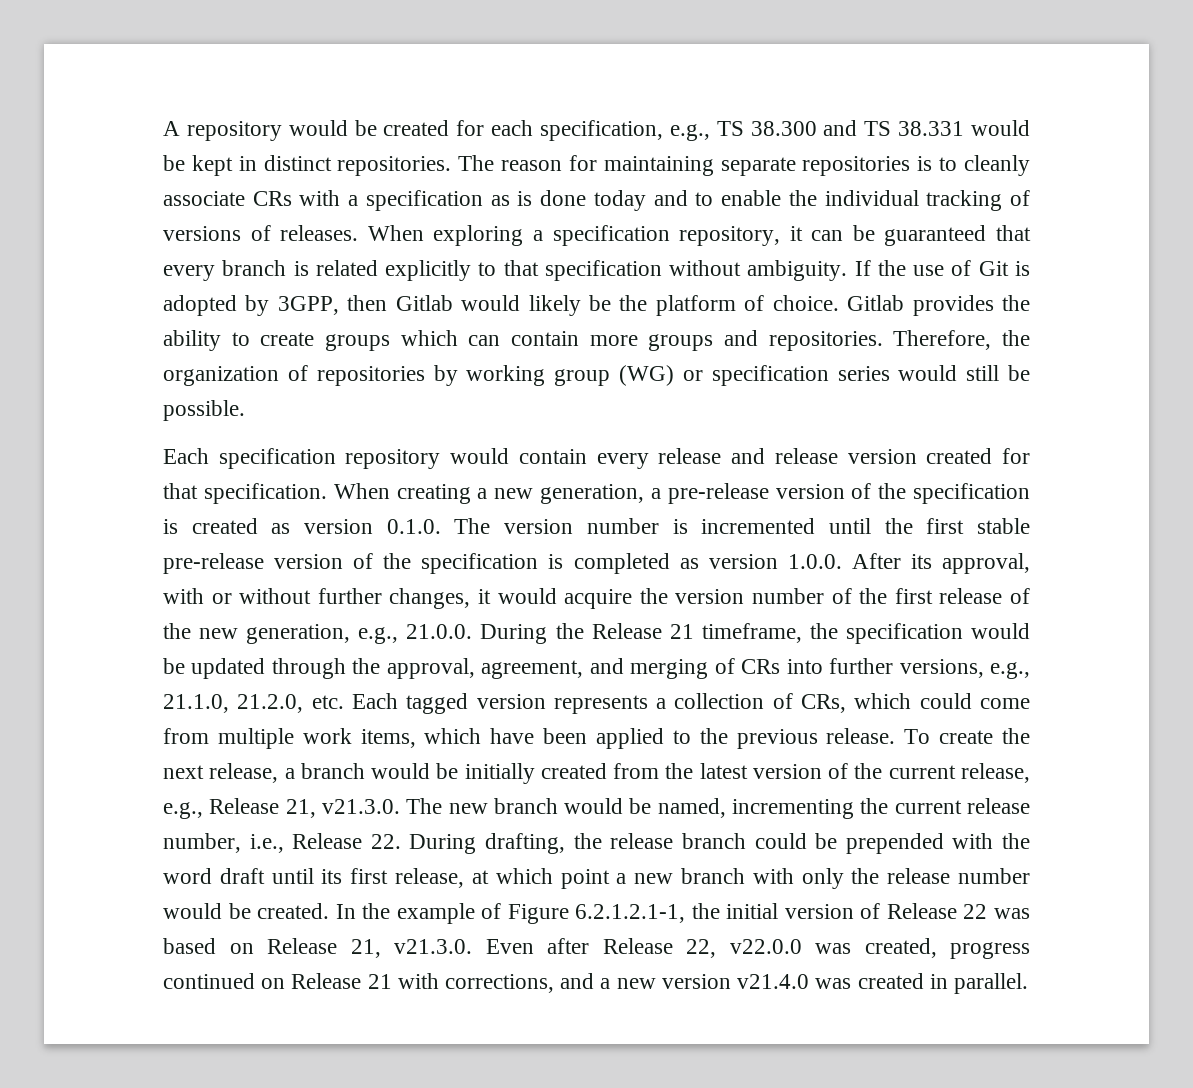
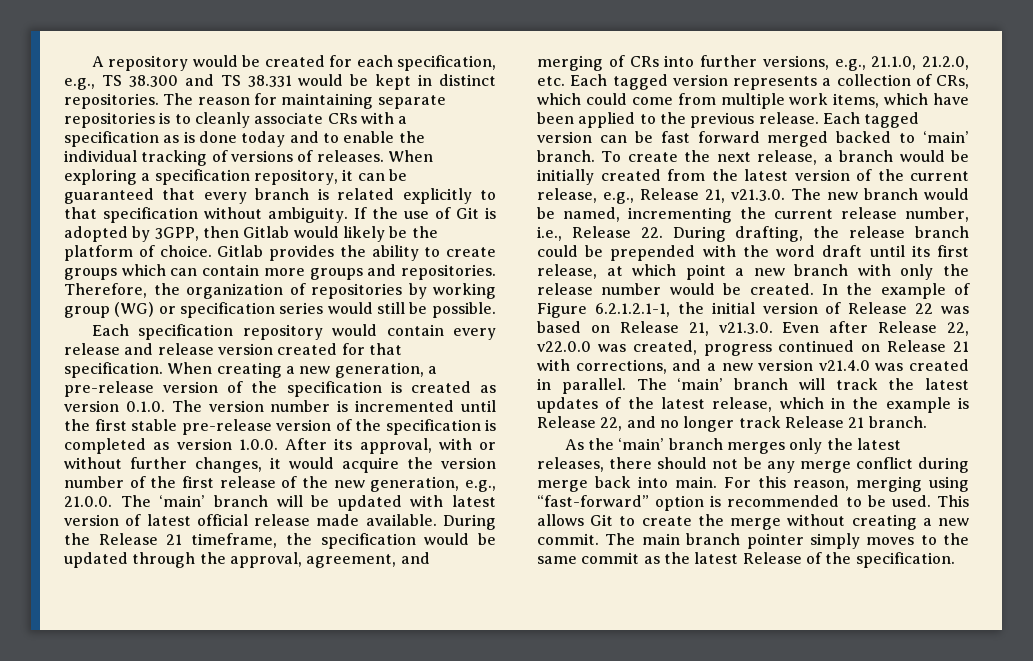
- When creating a new generation, a pre-release version of the specification is created as version 0.1.0. The version number is incremented until the first stable pre-release version of the specification is completed as version 1.0.0. After its approval, with or without further changes, it would acquire the version number of the first release of the new generation, e.g., 21.0.0. During the Release 21 timeframe, the specification would be updated through the approval, agreement, and merging of CRs into further versions, e.g., 21.1.0, 21.2.0, etc. Each tagged version represents a collection of CRs, which could come from multiple work items, which have been applied to the previous release.
+ When creating a new generation, a pre-release version of the specification is created as version 0.1.0. The version number is incremented until the first stable pre-release version of the specification is completed as version 1.0.0. After its approval, with or without further changes, it would acquire the version number of the first release of the new generation, e.g., 21.0.0. The ‘main’ branch will be updated with latest version of latest official release made available. During the Release 21 timeframe, the specification would be updated through the approval, agreement, and merging of CRs into further versions, e.g., 21.1.0, 21.2.0, etc. Each tagged version represents a collection of CRs, which could come from multiple work items, which have been applied to the previous release.
+ Each tagged version can be fast forward merged backed to ‘main’ branch.
+ The ‘main’ branch will track the latest updates of the latest release, which in the example is Release 22, and no longer track Release 21 branch.
+ As the ‘main’ branch merges only the latest releases, there should not be any merge conflict during merge back into main. For this reason, merging using “fast-forward” option is recommended to be used. This allows Git to create the merge without creating a new commit. The main branch pointer simply moves to the same commit as the latest Release of the specification.

